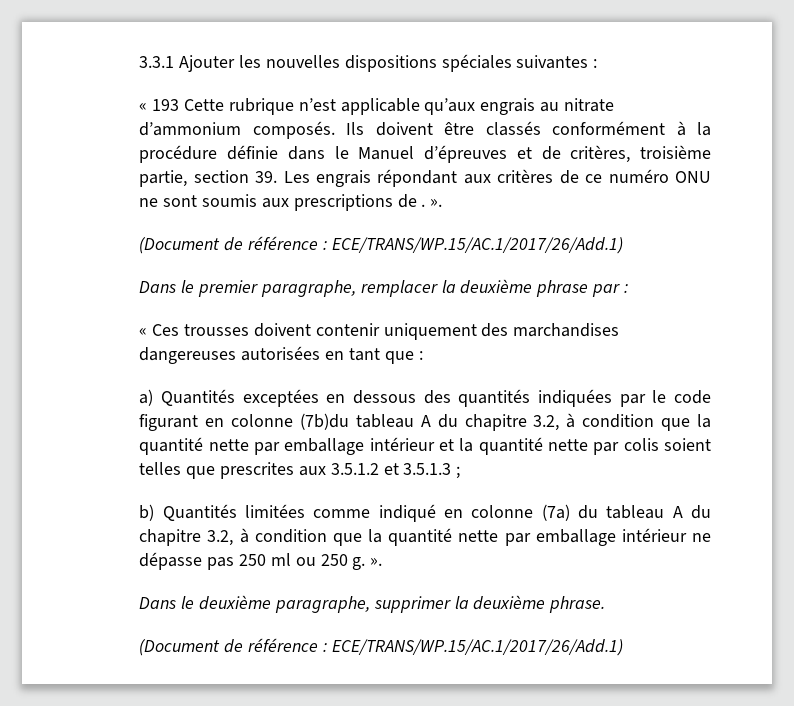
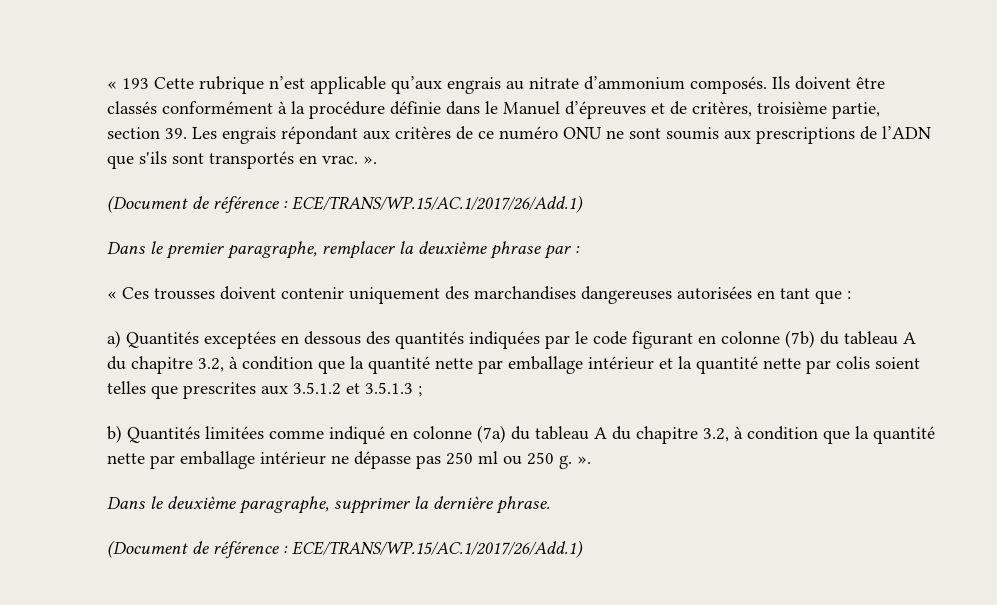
- 3.3.1 Ajouter les nouvelles dispositions spéciales suivantes :
- Ils doivent être classés conformément à la procédure définie dans le Manuel d’épreuves et de critères, troisième partie, section 39. Les engrais répondant aux critères de ce numéro ONU ne sont soumis aux prescriptions de . ».
+ Ils doivent être classés conformément à la procédure définie dans le Manuel d’épreuves et de critères, troisième partie, section 39. Les engrais répondant aux critères de ce numéro ONU ne sont soumis aux prescriptions de l’ADN que s'ils sont transportés en vrac. ».
- a) Quantités exceptées en dessous des quantités indiquées par le code figurant en colonne (7b)du tableau A du chapitre 3.2, à condition que la quantité nette par emballage intérieur et la quantité nette par colis soient telles que prescrites aux 3.5.1.2 et 3.5.1.3 ;
+ a) Quantités exceptées en dessous des quantités indiquées par le code figurant en colonne (7b) du tableau A du chapitre 3.2, à condition que la quantité nette par emballage intérieur et la quantité nette par colis soient telles que prescrites aux 3.5.1.2 et 3.5.1.3 ;
- Dans le deuxième paragraphe, supprimer la deuxième phrase.
+ Dans le deuxième paragraphe, supprimer la dernière phrase.

